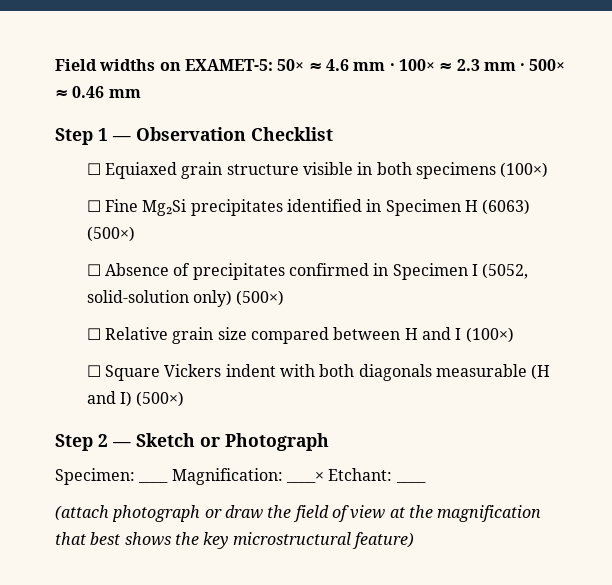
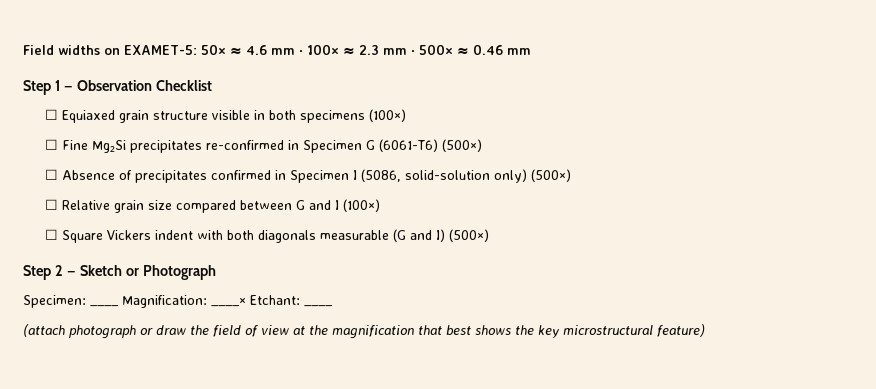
- ☐ Fine Mg₂Si precipitates identified in Specimen H (6063) (500×)
+ ☐ Fine Mg₂Si precipitates re-confirmed in Specimen G (6061-T6) (500×)
- ☐ Absence of precipitates confirmed in Specimen I (5052, solid-solution only) (500×)
+ ☐ Absence of precipitates confirmed in Specimen I (5086, solid-solution only) (500×)
- ☐ Relative grain size compared between H and I (100×)
+ ☐ Relative grain size compared between G and I (100×)
- ☐ Square Vickers indent with both diagonals measurable (H and I) (500×)
+ ☐ Square Vickers indent with both diagonals measurable (G and I) (500×)

